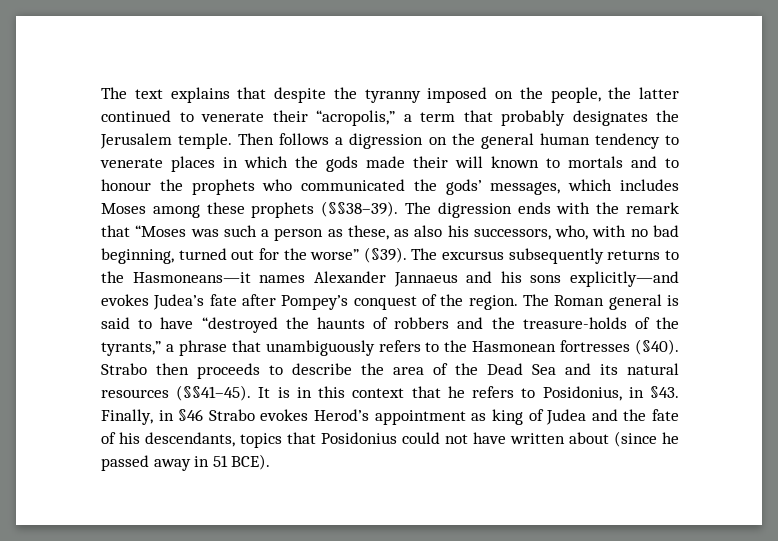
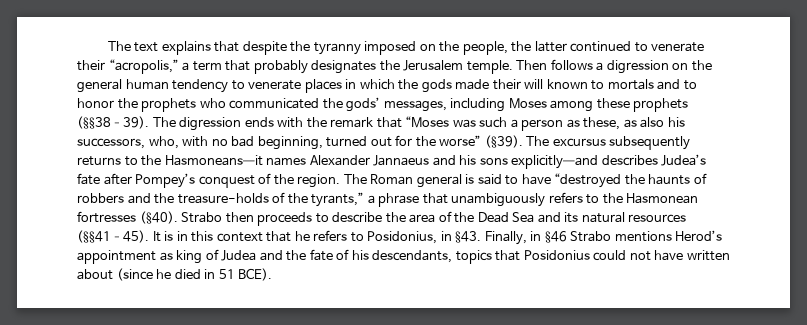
- Then follows a digression on the general human tendency to venerate places in which the gods made their will known to mortals and to honour the prophets who communicated the gods’ messages, which includes Moses among these prophets (§§38–39).
+ Then follows a digression on the general human tendency to venerate places in which the gods made their will known to mortals and to honor the prophets who communicated the gods’ messages, including Moses among these prophets (§§38–39).
- The excursus subsequently returns to the Hasmoneans—it names Alexander Jannaeus and his sons explicitly—and evokes Judea’s fate after Pompey’s conquest of the region.
+ The excursus subsequently returns to the Hasmoneans—it names Alexander Jannaeus and his sons explicitly—and describes Judea’s fate after Pompey’s conquest of the region.
- Finally, in §46 Strabo evokes Herod’s appointment as king of Judea and the fate of his descendants, topics that Posidonius could not have written about (since he passed away in 51 BCE).
+ Finally, in §46 Strabo mentions Herod’s appointment as king of Judea and the fate of his descendants, topics that Posidonius could not have written about (since he died in 51 BCE).

